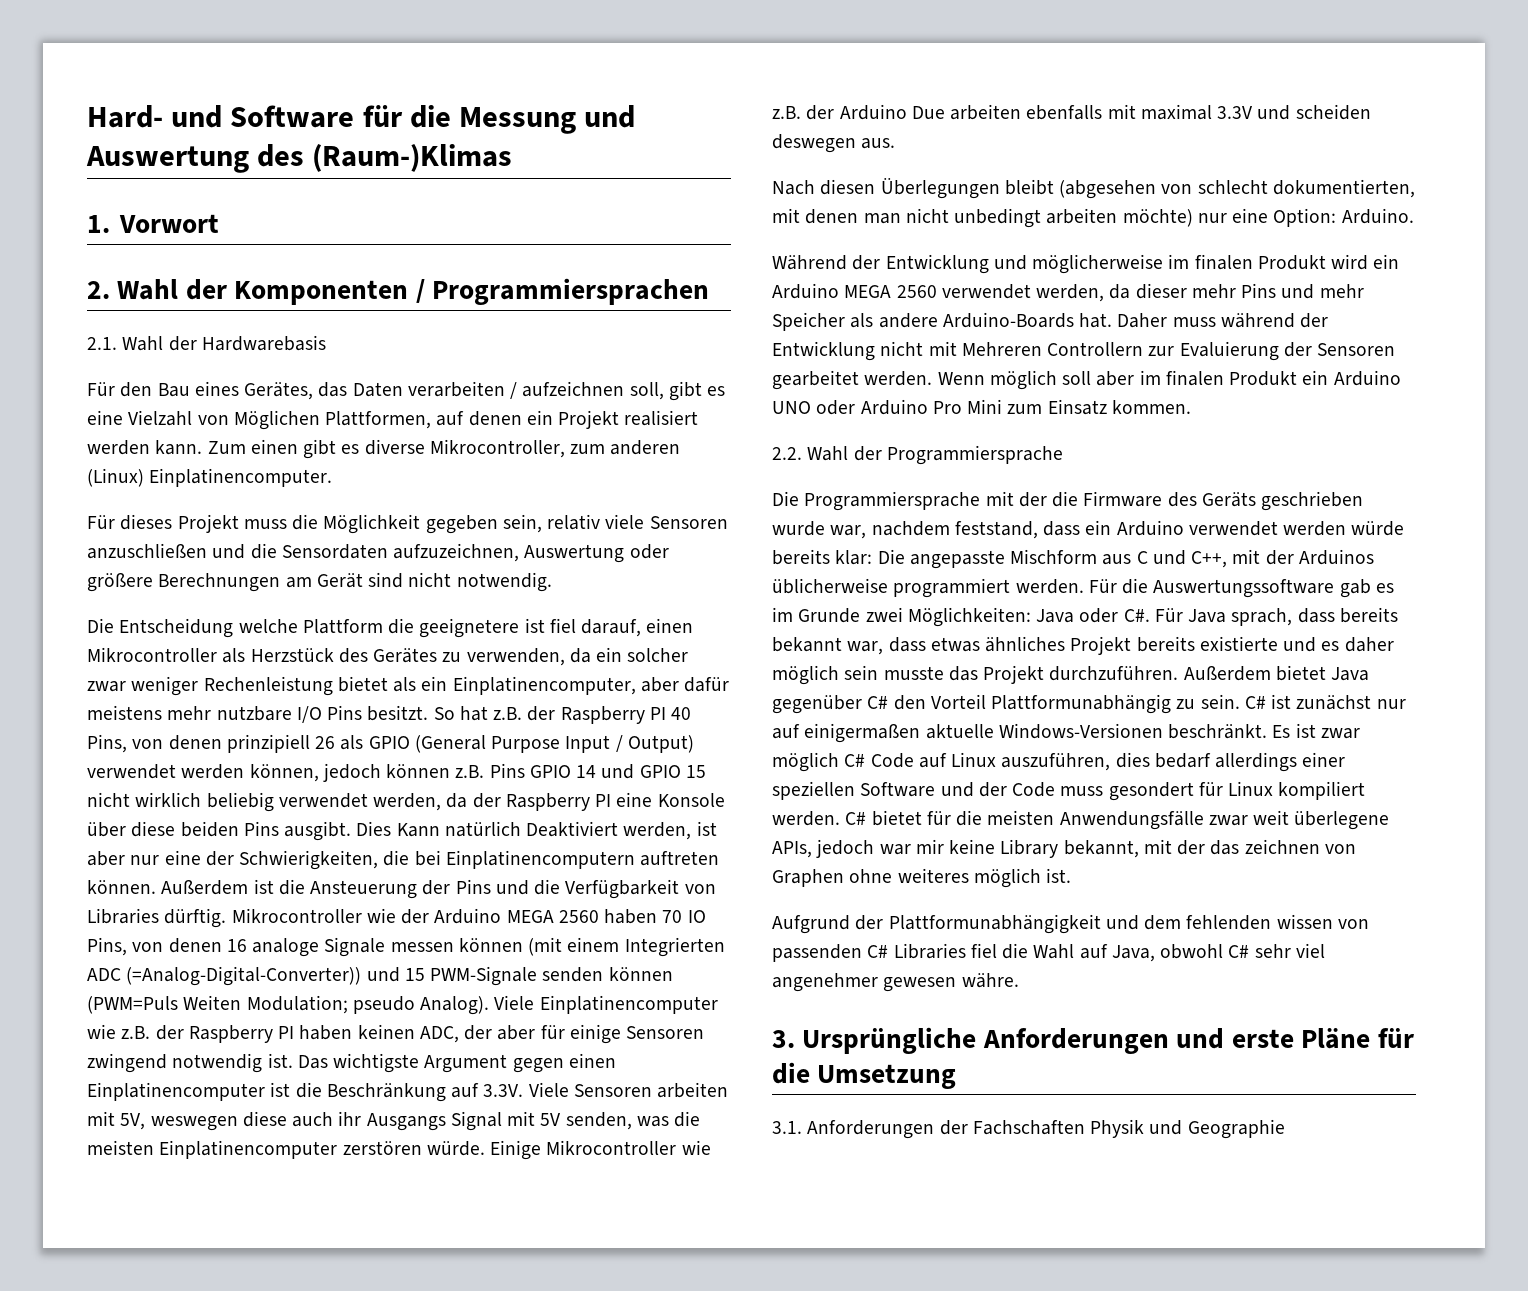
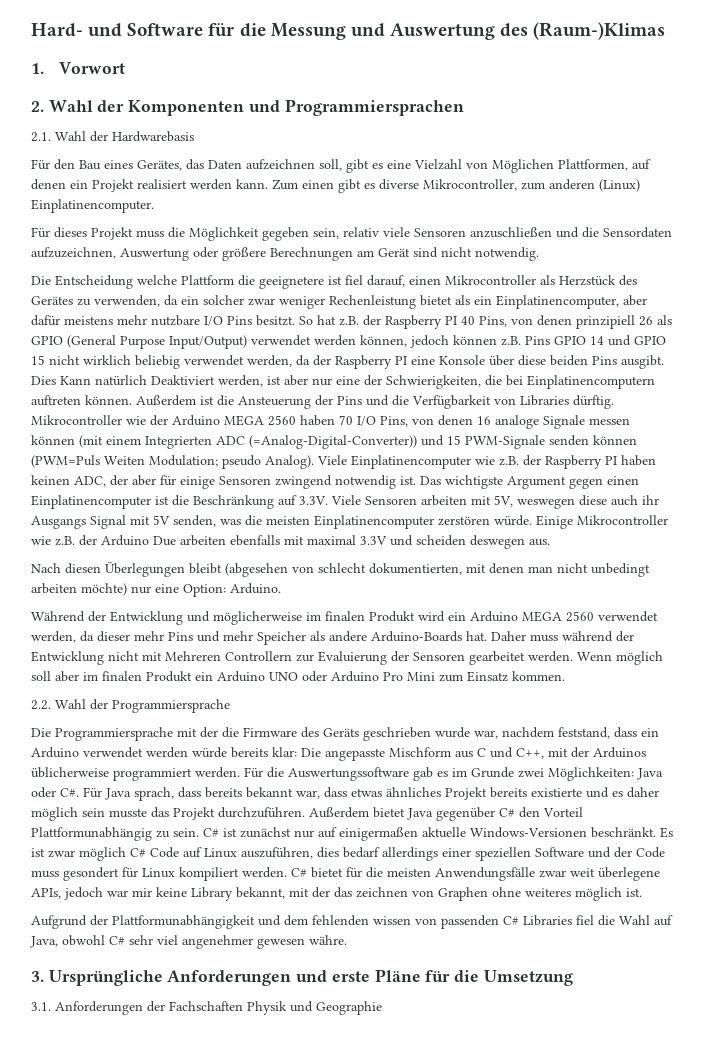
- 2. Wahl der Komponenten / Programmiersprachen
+ 2. Wahl der Komponenten und Programmiersprachen
- Für den Bau eines Gerätes, das Daten verarbeiten / aufzeichnen soll, gibt es eine Vielzahl von Möglichen Plattformen, auf denen ein Projekt realisiert werden kann.
+ Für den Bau eines Gerätes, das Daten aufzeichnen soll, gibt es eine Vielzahl von Möglichen Plattformen, auf denen ein Projekt realisiert werden kann.
- So hat z.B. der Raspberry PI 40 Pins, von denen prinzipiell 26 als GPIO (General Purpose Input / Output) verwendet werden können, jedoch können z.B. Pins GPIO 14 und GPIO 15 nicht wirklich beliebig verwendet werden, da der Raspberry PI eine Konsole über diese beiden Pins ausgibt.
+ So hat z.B. der Raspberry PI 40 Pins, von denen prinzipiell 26 als GPIO (General Purpose Input/Output) verwendet werden können, jedoch können z.B. Pins GPIO 14 und GPIO 15 nicht wirklich beliebig verwendet werden, da der Raspberry PI eine Konsole über diese beiden Pins ausgibt.
- Mikrocontroller wie der Arduino MEGA 2560 haben 70 IO Pins, von denen 16 analoge Signale messen können (mit einem Integrierten ADC (=Analog-Digital-Converter)) und 15 PWM-Signale senden können (PWM=Puls Weiten Modulation; pseudo Analog).
+ Mikrocontroller wie der Arduino MEGA 2560 haben 70 I/O Pins, von denen 16 analoge Signale messen können (mit einem Integrierten ADC (=Analog-Digital-Converter)) und 15 PWM-Signale senden können (PWM=Puls Weiten Modulation; pseudo Analog).

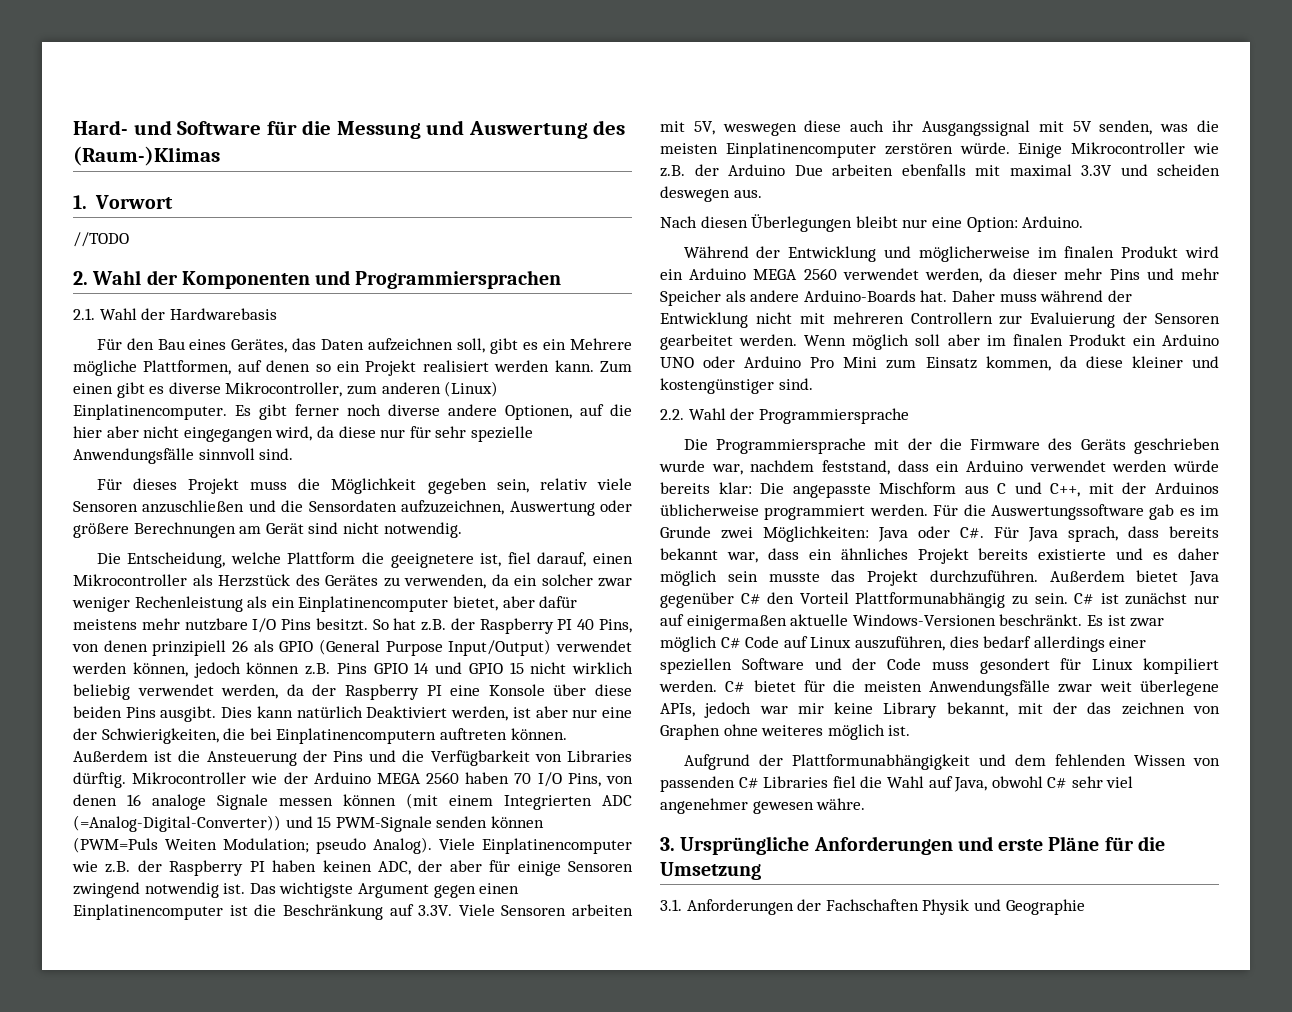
+ //TODO
- Für den Bau eines Gerätes, das Daten aufzeichnen soll, gibt es eine Vielzahl von Möglichen Plattformen, auf denen ein Projekt realisiert werden kann.
+ Für den Bau eines Gerätes, das Daten aufzeichnen soll, gibt es ein Mehrere mögliche Plattformen, auf denen so ein Projekt realisiert werden kann.
+ Es gibt ferner noch diverse andere Optionen, auf die hier aber nicht eingegangen wird, da diese nur für sehr spezielle Anwendungsfälle sinnvoll sind.
- Die Entscheidung welche Plattform die geeignetere ist fiel darauf, einen Mikrocontroller als Herzstück des Gerätes zu verwenden, da ein solcher zwar weniger Rechenleistung bietet als ein Einplatinencomputer, aber dafür meistens mehr nutzbare I/O Pins besitzt.
+ Die Entscheidung, welche Plattform die geeignetere ist, fiel darauf, einen Mikrocontroller als Herzstück des Gerätes zu verwenden, da ein solcher zwar weniger Rechenleistung als ein Einplatinencomputer bietet, aber dafür meistens mehr nutzbare I/O Pins besitzt.
- Dies Kann natürlich Deaktiviert werden, ist aber nur eine der Schwierigkeiten, die bei Einplatinencomputern auftreten können.
+ Dies kann natürlich Deaktiviert werden, ist aber nur eine der Schwierigkeiten, die bei Einplatinencomputern auftreten können.
- Das wichtigste Argument gegen einen Einplatinencomputer ist die Beschränkung auf 3.3V. Viele Sensoren arbeiten mit 5V, weswegen diese auch ihr Ausgangs Signal mit 5V senden, was die meisten Einplatinencomputer zerstören würde.
+ Das wichtigste Argument gegen einen Einplatinencomputer ist die Beschränkung auf 3.3V. Viele Sensoren arbeiten mit 5V, weswegen diese auch ihr Ausgangssignal mit 5V senden, was die meisten Einplatinencomputer zerstören würde.
- Nach diesen Überlegungen bleibt (abgesehen von schlecht dokumentierten, mit denen man nicht unbedingt arbeiten möchte) nur eine Option: Arduino.
+ Nach diesen Überlegungen bleibt nur eine Option: Arduino.
- Daher muss während der Entwicklung nicht mit Mehreren Controllern zur Evaluierung der Sensoren gearbeitet werden.
+ Daher muss während der Entwicklung nicht mit mehreren Controllern zur Evaluierung der Sensoren gearbeitet werden.
- Wenn möglich soll aber im finalen Produkt ein Arduino UNO oder Arduino Pro Mini zum Einsatz kommen.
+ Wenn möglich soll aber im finalen Produkt ein Arduino UNO oder Arduino Pro Mini zum Einsatz kommen, da diese kleiner und kostengünstiger sind.
- Für die Auswertungssoftware gab es im Grunde zwei Möglichkeiten: Java oder C#. Für Java sprach, dass bereits bekannt war, dass etwas ähnliches Projekt bereits existierte und es daher möglich sein musste das Projekt durchzuführen.
+ Für die Auswertungssoftware gab es im Grunde zwei Möglichkeiten: Java oder C#. Für Java sprach, dass bereits bekannt war, dass ein ähnliches Projekt bereits existierte und es daher möglich sein musste das Projekt durchzuführen.
- Aufgrund der Plattformunabhängigkeit und dem fehlenden wissen von passenden C# Libraries fiel die Wahl auf Java, obwohl C# sehr viel angenehmer gewesen währe.
+ Aufgrund der Plattformunabhängigkeit und dem fehlenden Wissen von passenden C# Libraries fiel die Wahl auf Java, obwohl C# sehr viel angenehmer gewesen währe.

